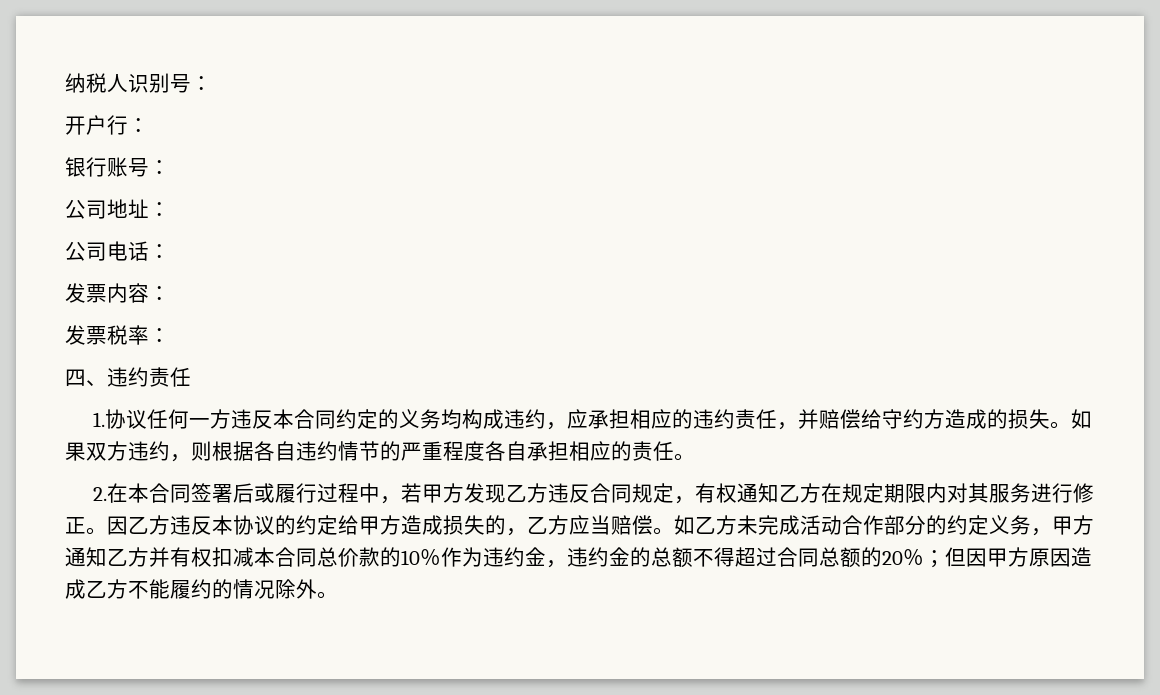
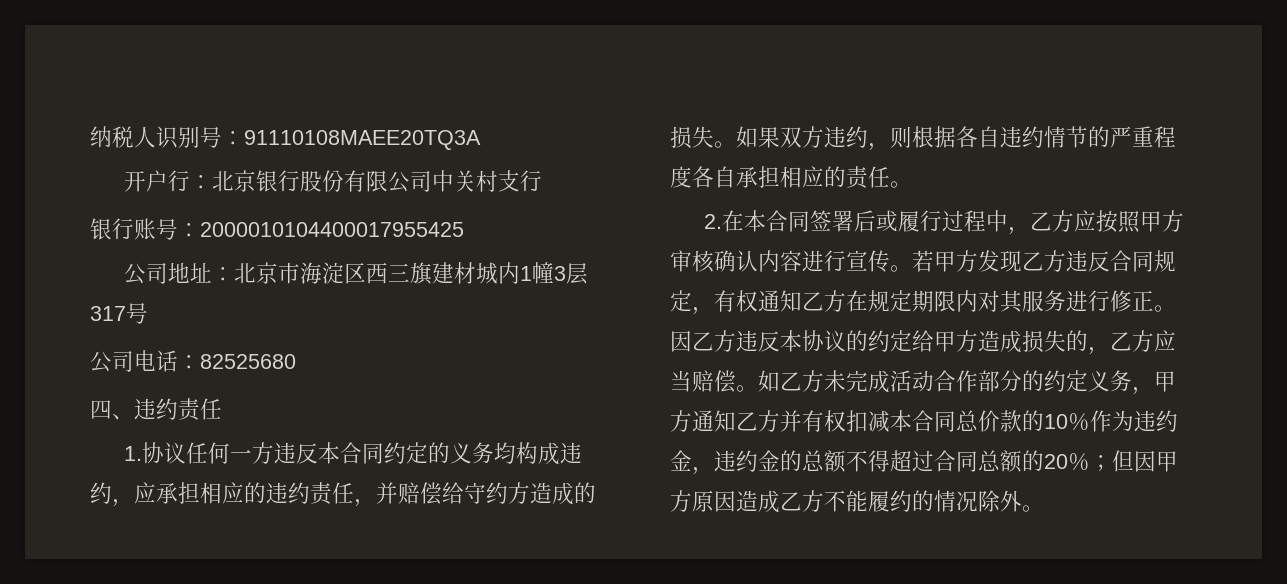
- 纳税人识别号：
+ 纳税人识别号：91110108MAEE20TQ3A
- 开户行：
+ 开户行：北京银行股份有限公司中关村支行
- 银行账号：
+ 银行账号：2000010104400017955425
- 公司地址：
- 公司电话：
- 发票内容：
- 发票税率：
+ 公司地址：北京市海淀区西三旗建材城内1幢3层317号
+ 公司电话：82525680
- 2.在本合同签署后或履行过程中，若甲方发现乙方违反合同规定，有权通知乙方在规定期限内对其服务进行修正。
+ 2.在本合同签署后或履行过程中，乙方应按照甲方审核确认内容进行宣传。若甲方发现乙方违反合同规定，有权通知乙方在规定期限内对其服务进行修正。

